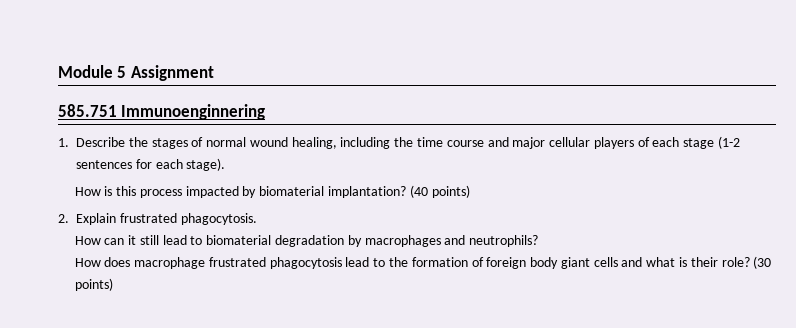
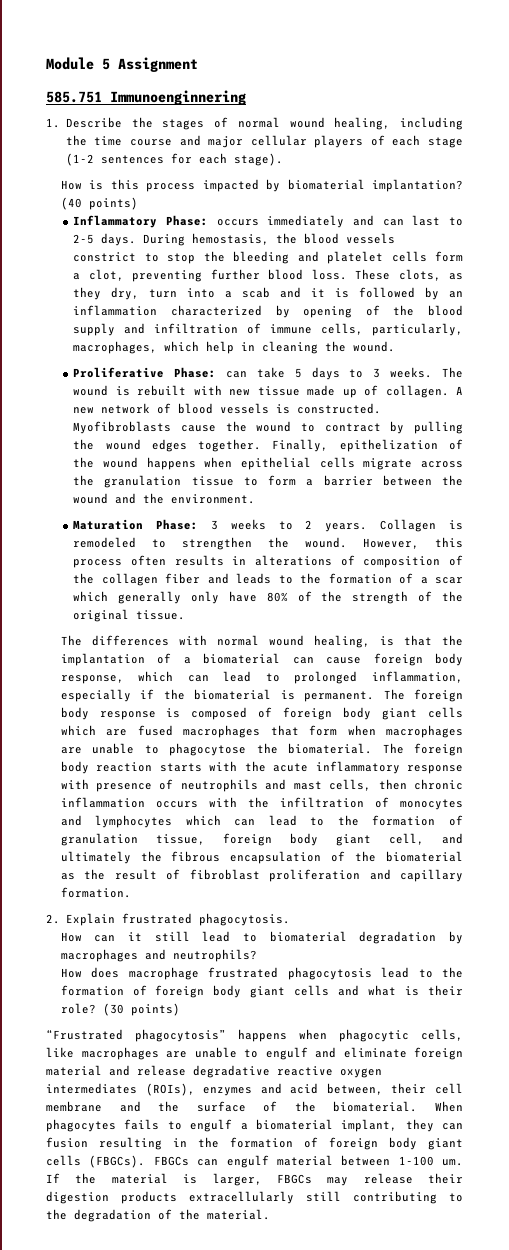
+ Inflammatory Phase: occurs immediately and can last to 2-5 days. During hemostasis, the blood vessels constrict to stop the bleeding and platelet cells form a clot, preventing further blood loss. These clots, as they dry, turn into a scab and it is followed by an inflammation characterized by opening of the blood supply and infiltration of immune cells, particularly, macrophages, which help in cleaning the wound.
+ Proliferative Phase: can take 5 days to 3 weeks. The wound is rebuilt with new tissue made up of collagen. A new network of blood vessels is constructed. Myofibroblasts cause the wound to contract by pulling the wound edges together. Finally, epithelization of the wound happens when epithelial cells migrate across the granulation tissue to form a barrier between the wound and the environment.
+ Maturation Phase: 3 weeks to 2 years. Collagen is remodeled to strengthen the wound. However, this process often results in alterations of composition of the collagen fiber and leads to the formation of a scar which generally only have 80% of the strength of the original tissue.
+ The differences with normal wound healing, is that the implantation of a biomaterial can cause foreign body response, which can lead to prolonged inflammation, especially if the biomaterial is permanent. The foreign body response is composed of foreign body giant cells which are fused macrophages that form when macrophages are unable to phagocytose the biomaterial. The foreign body reaction starts with the acute inflammatory response with presence of neutrophils and mast cells, then chronic inflammation occurs with the infiltration of monocytes and lymphocytes which can lead to the formation of granulation tissue, foreign body giant cell, and ultimately the fibrous encapsulation of the biomaterial as the result of fibroblast proliferation and capillary formation.
+ “Frustrated phagocytosis” happens when phagocytic cells, like macrophages are unable to engulf and eliminate foreign material and release degradative reactive oxygen intermediates (ROIs), enzymes and acid between, their cell membrane and the surface of the biomaterial. When phagocytes fails to engulf a biomaterial implant, they can fusion resulting in the formation of foreign body giant cells (FBGCs). FBGCs can engulf material between 1-100 um. If the material is larger, FBGCs may release their digestion products extracellularly still contributing to the degradation of the material.

